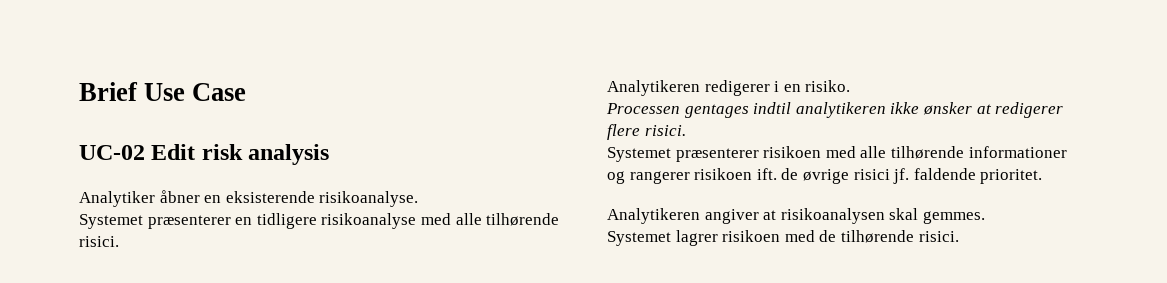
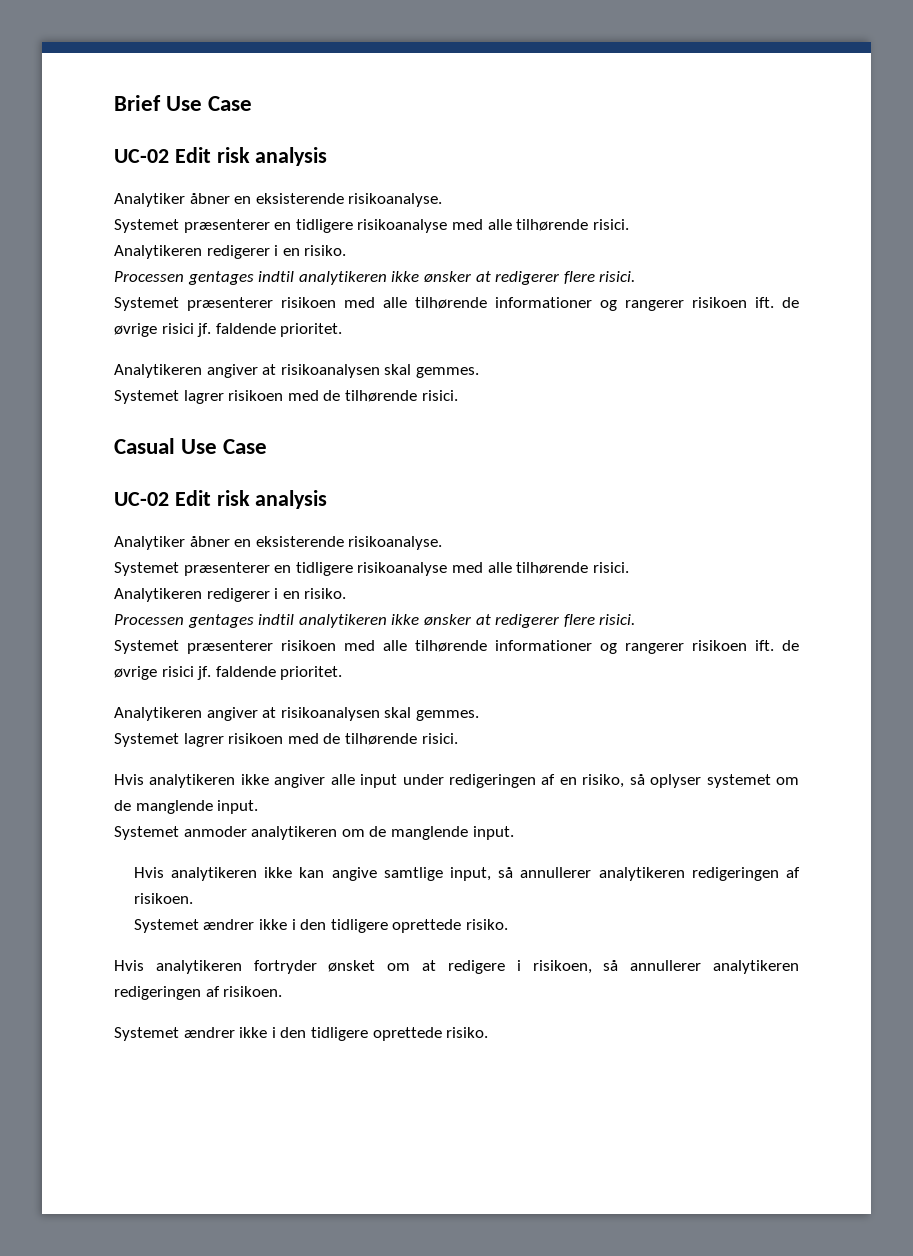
+ Casual Use Case
+ UC-02 Edit risk analysis
+ Analytiker åbner en eksisterende risikoanalyse.
+ Systemet præsenterer en tidligere risikoanalyse med alle tilhørende risici.
+ Analytikeren redigerer i en risiko.
+ Processen gentages indtil analytikeren ikke ønsker at redigerer flere risici.
+ Systemet præsenterer risikoen med alle tilhørende informationer og rangerer risikoen ift. de øvrige risici jf. faldende prioritet.
+ Analytikeren angiver at risikoanalysen skal gemmes.
+ Systemet lagrer risikoen med de tilhørende risici.
+ Hvis analytikeren ikke angiver alle input under redigeringen af en risiko, så oplyser systemet om de manglende input.
+ Systemet anmoder analytikeren om de manglende input.
+ Hvis analytikeren ikke kan angive samtlige input, så annullerer analytikeren redigeringen af risikoen.
+ Systemet ændrer ikke i den tidligere oprettede risiko.
+ Hvis analytikeren fortryder ønsket om at redigere i risikoen, så annullerer analytikeren redigeringen af risikoen.
+ Systemet ændrer ikke i den tidligere oprettede risiko.

